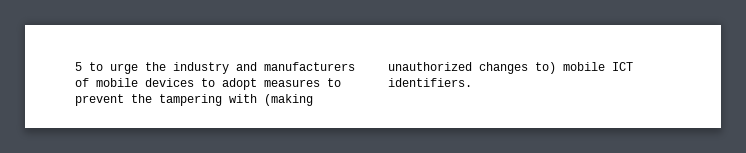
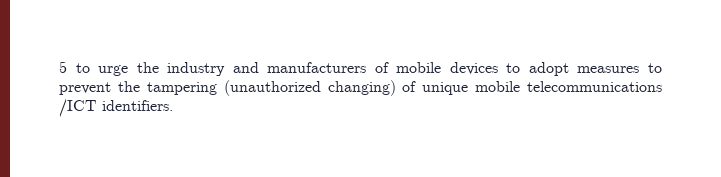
- 5 to urge the industry and manufacturers of mobile devices to adopt measures to prevent the tampering with (making unauthorized changes to) mobile ICT identifiers.
+ 5 to urge the industry and manufacturers of mobile devices to adopt measures to prevent the tampering (unauthorized changing) of unique mobile telecommunications /ICT identifiers.

